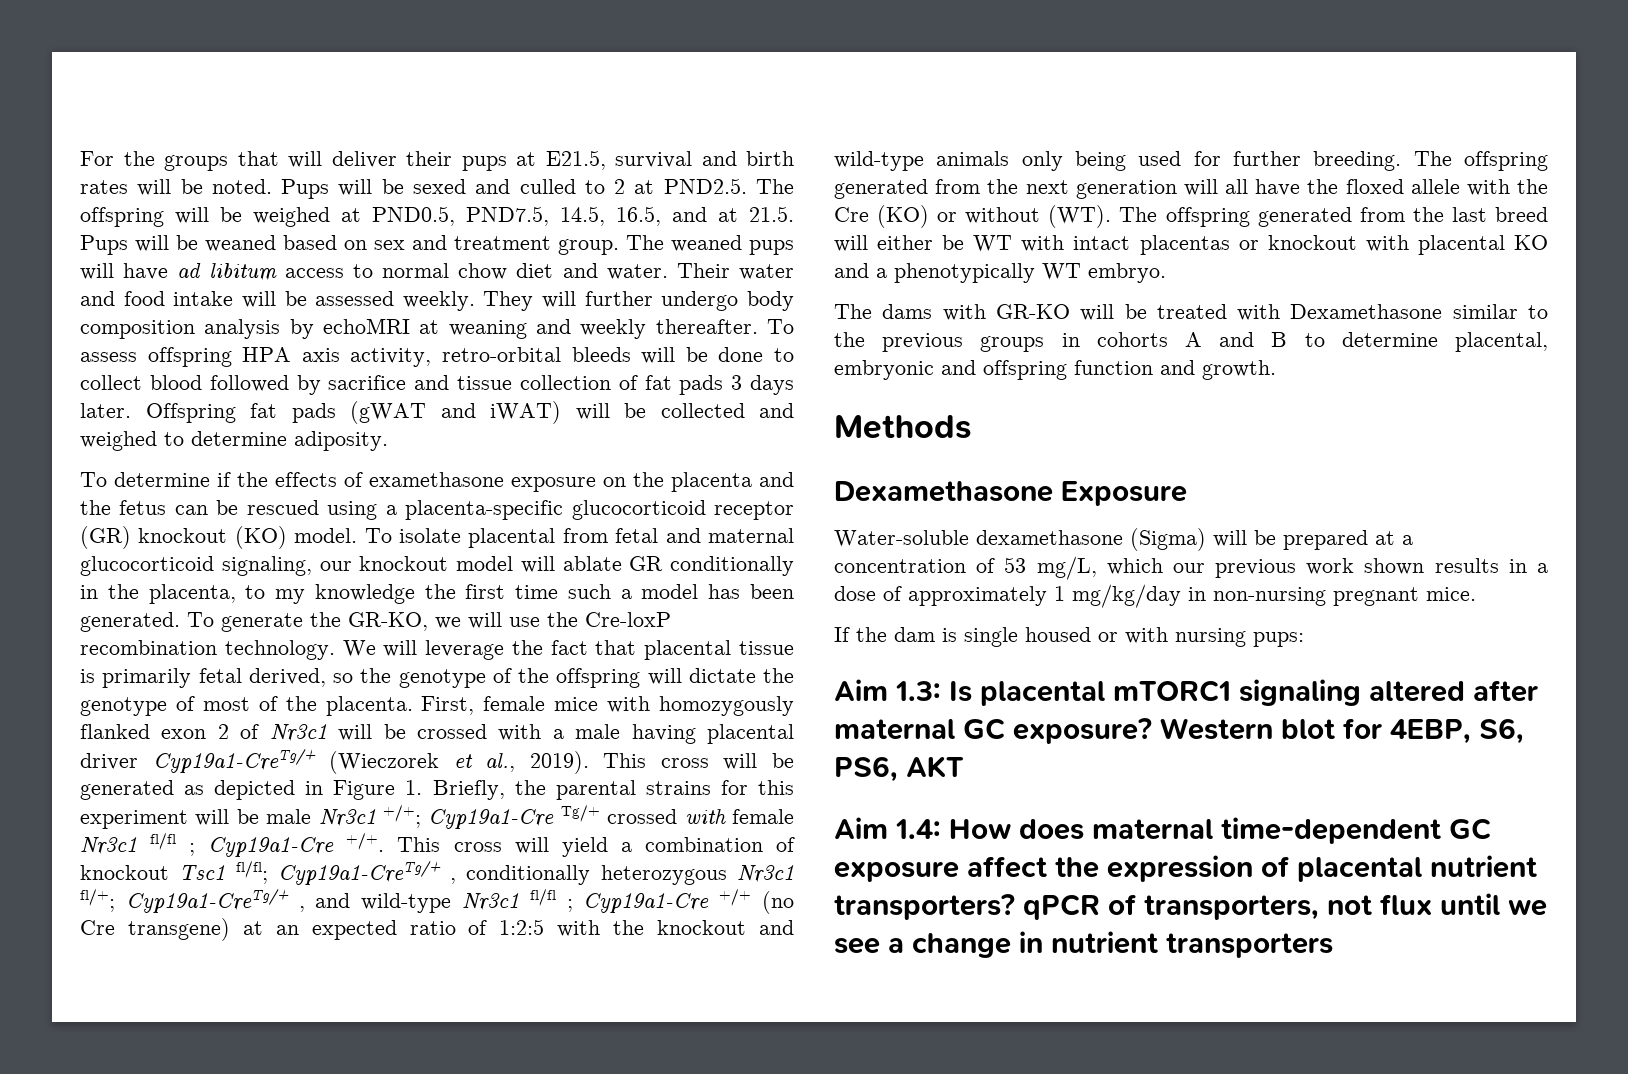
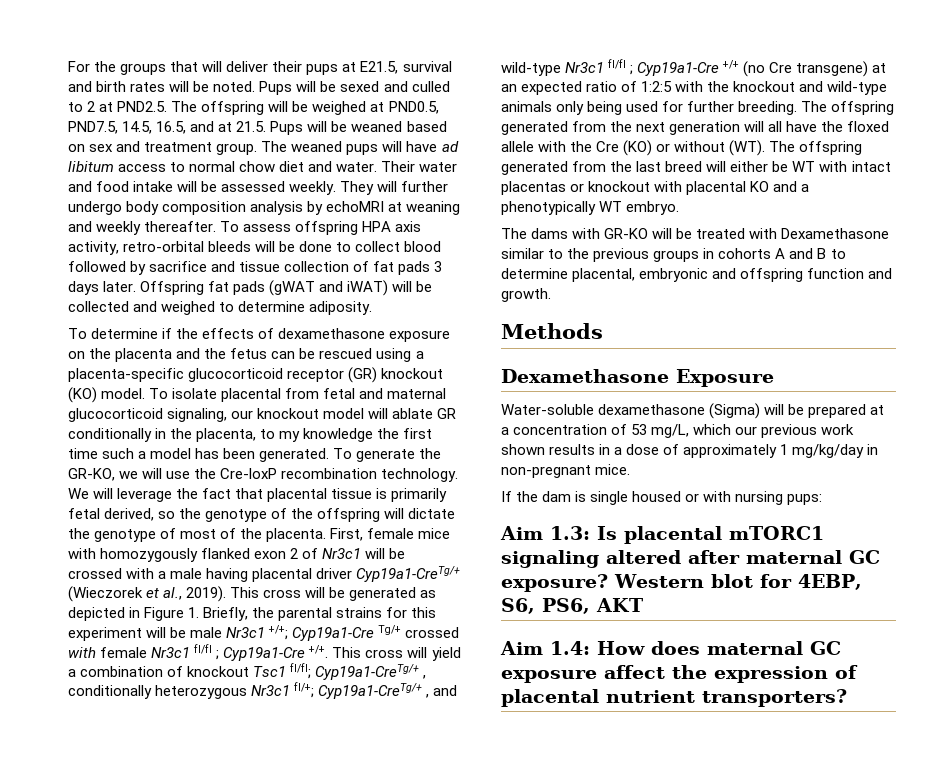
- To determine if the effects of examethasone exposure on the placenta and the fetus can be rescued using a placenta-specific glucocorticoid receptor (GR) knockout (KO) model.
+ To determine if the effects of dexamethasone exposure on the placenta and the fetus can be rescued using a placenta-specific glucocorticoid receptor (GR) knockout (KO) model.
- Water-soluble dexamethasone (Sigma) will be prepared at a concentration of 53 mg/L, which our previous work shown results in a dose of approximately 1 mg/kg/day in non-nursing pregnant mice.
+ Water-soluble dexamethasone (Sigma) will be prepared at a concentration of 53 mg/L, which our previous work shown results in a dose of approximately 1 mg/kg/day in non-pregnant mice.
- Aim 1.4: How does maternal time-dependent GC exposure affect the expression of placental nutrient transporters? qPCR of transporters, not flux until we see a change in nutrient transporters
+ Aim 1.4: How does maternal GC exposure affect the expression of placental nutrient transporters?

